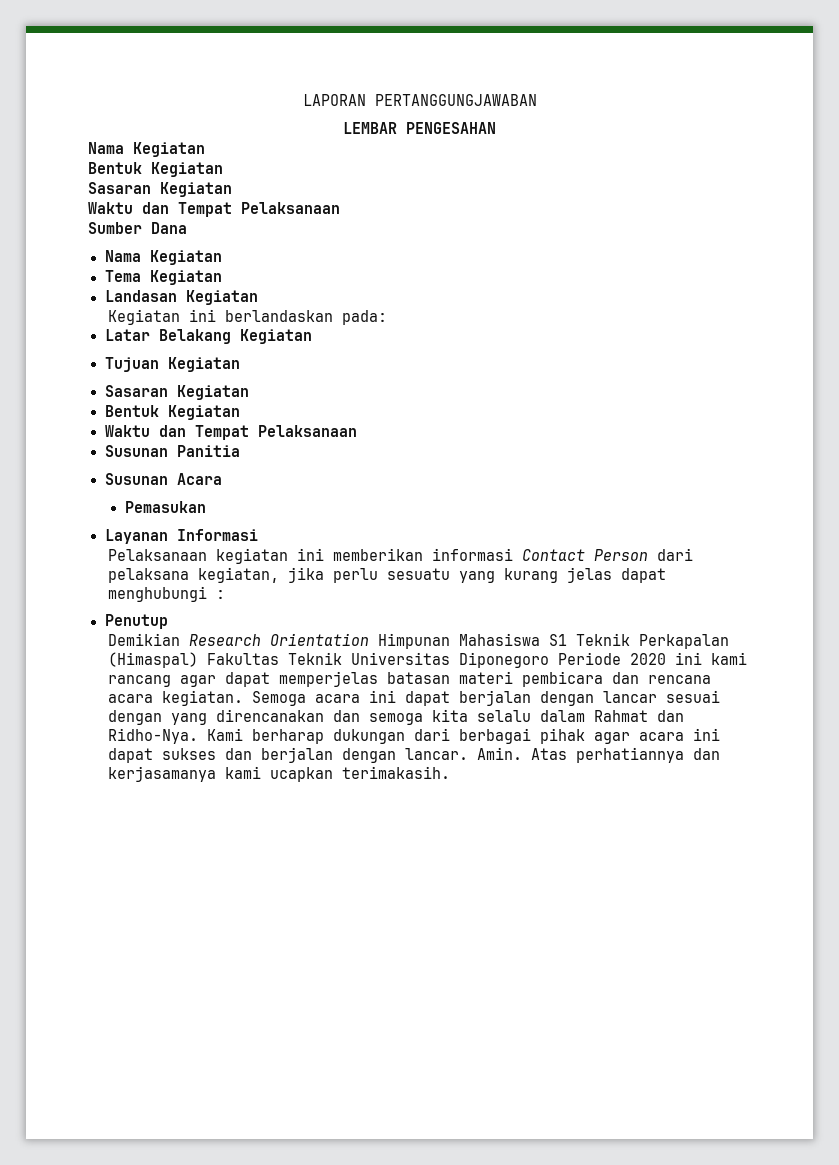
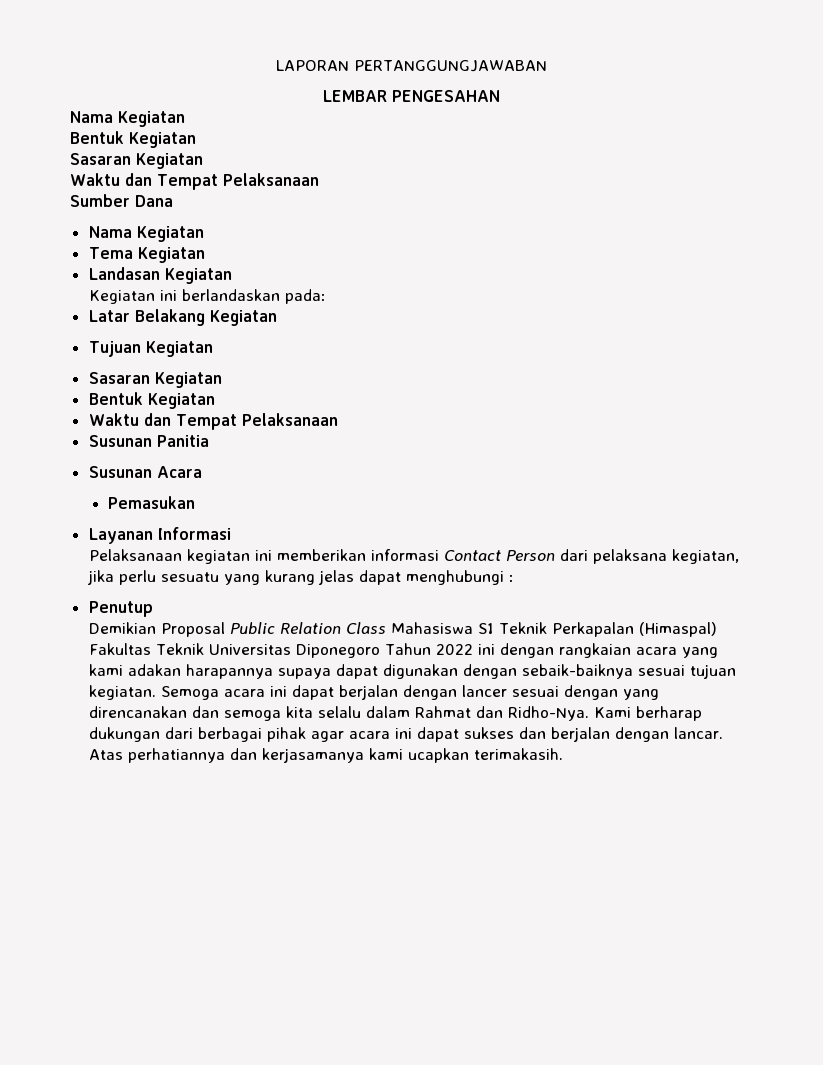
- Demikian Research Orientation Himpunan Mahasiswa S1 Teknik Perkapalan (Himaspal) Fakultas Teknik Universitas Diponegoro Periode 2020 ini kami rancang agar dapat memperjelas batasan materi pembicara dan rencana acara kegiatan.
+ Demikian Proposal Public Relation Class Mahasiswa S1 Teknik Perkapalan (Himaspal) Fakultas Teknik Universitas Diponegoro Tahun 2022 ini dengan rangkaian acara yang kami adakan harapannya supaya dapat digunakan dengan sebaik-baiknya sesuai tujuan kegiatan.
- Semoga acara ini dapat berjalan dengan lancar sesuai dengan yang direncanakan dan semoga kita selalu dalam Rahmat dan Ridho-Nya.
+ Semoga acara ini dapat berjalan dengan lancer sesuai dengan yang direncanakan dan semoga kita selalu dalam Rahmat dan Ridho-Nya.
- Amin.

